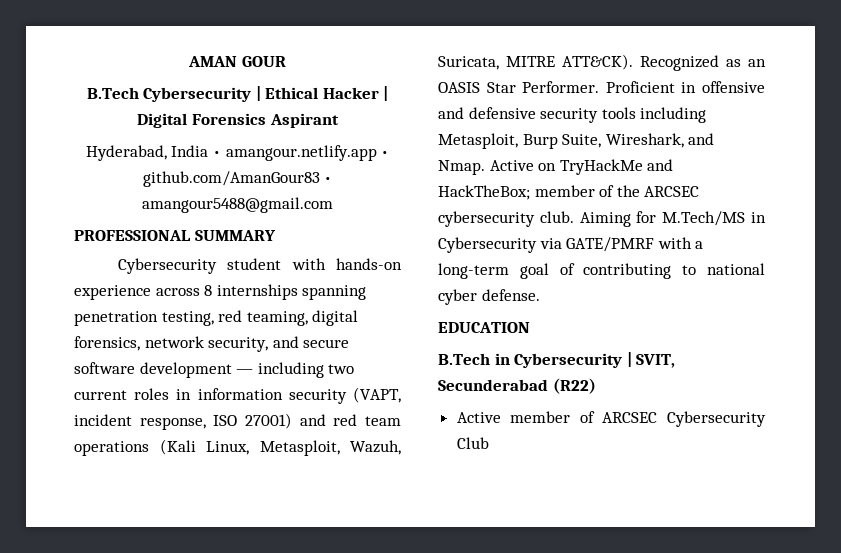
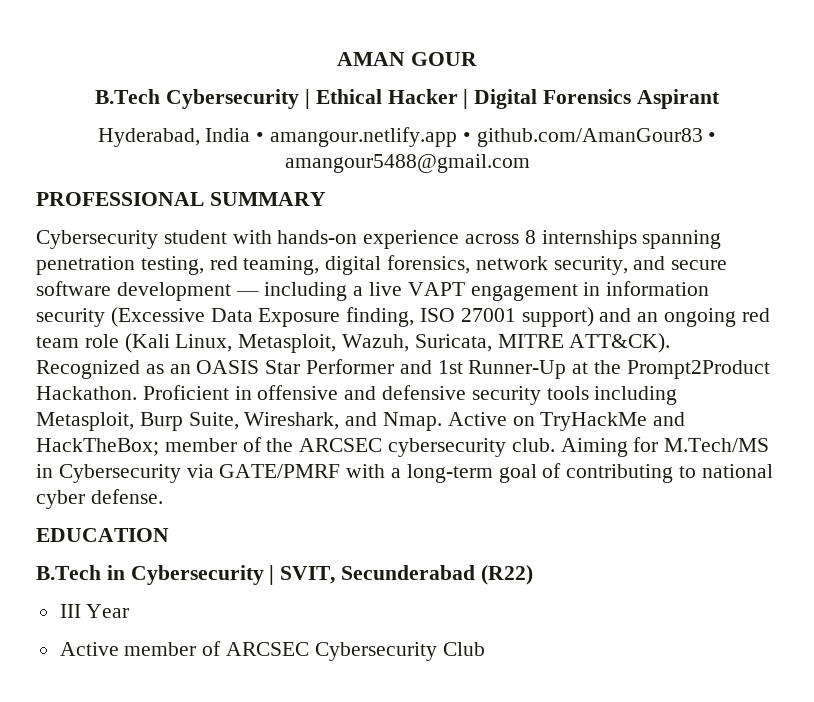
- Cybersecurity student with hands-on experience across 8 internships spanning penetration testing, red teaming, digital forensics, network security, and secure software development — including two current roles in information security (VAPT, incident response, ISO 27001) and red team operations (Kali Linux, Metasploit, Wazuh, Suricata, MITRE ATT&CK).
+ Cybersecurity student with hands-on experience across 8 internships spanning penetration testing, red teaming, digital forensics, network security, and secure software development — including a live VAPT engagement in information security (Excessive Data Exposure finding, ISO 27001 support) and an ongoing red team role (Kali Linux, Metasploit, Wazuh, Suricata, MITRE ATT&CK).
- Recognized as an OASIS Star Performer.
+ Recognized as an OASIS Star Performer and 1st Runner-Up at the Prompt2Product Hackathon.
+ III Year

